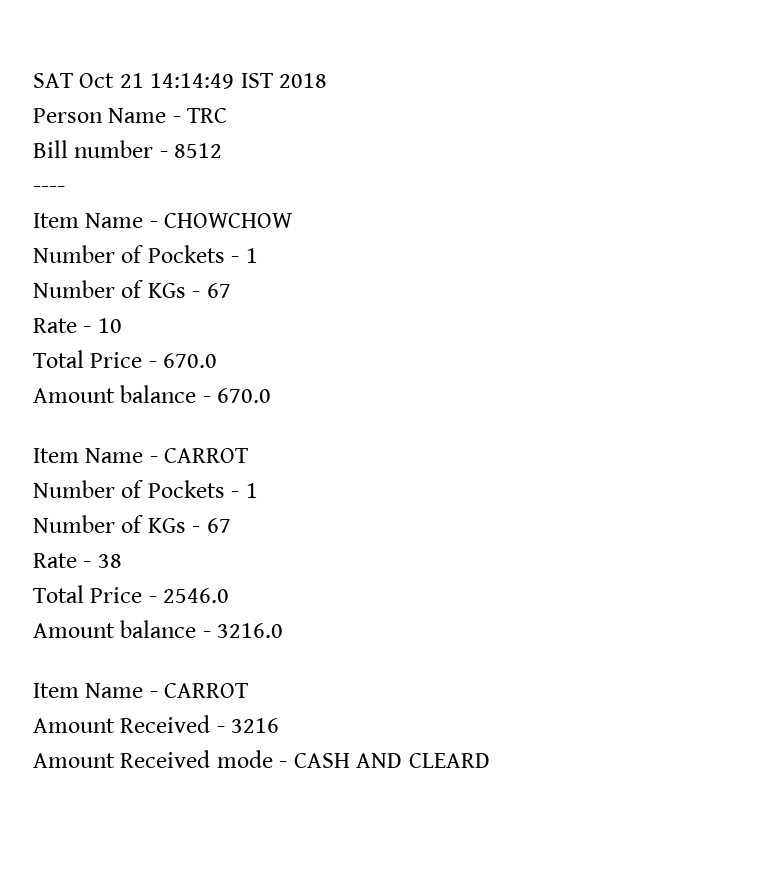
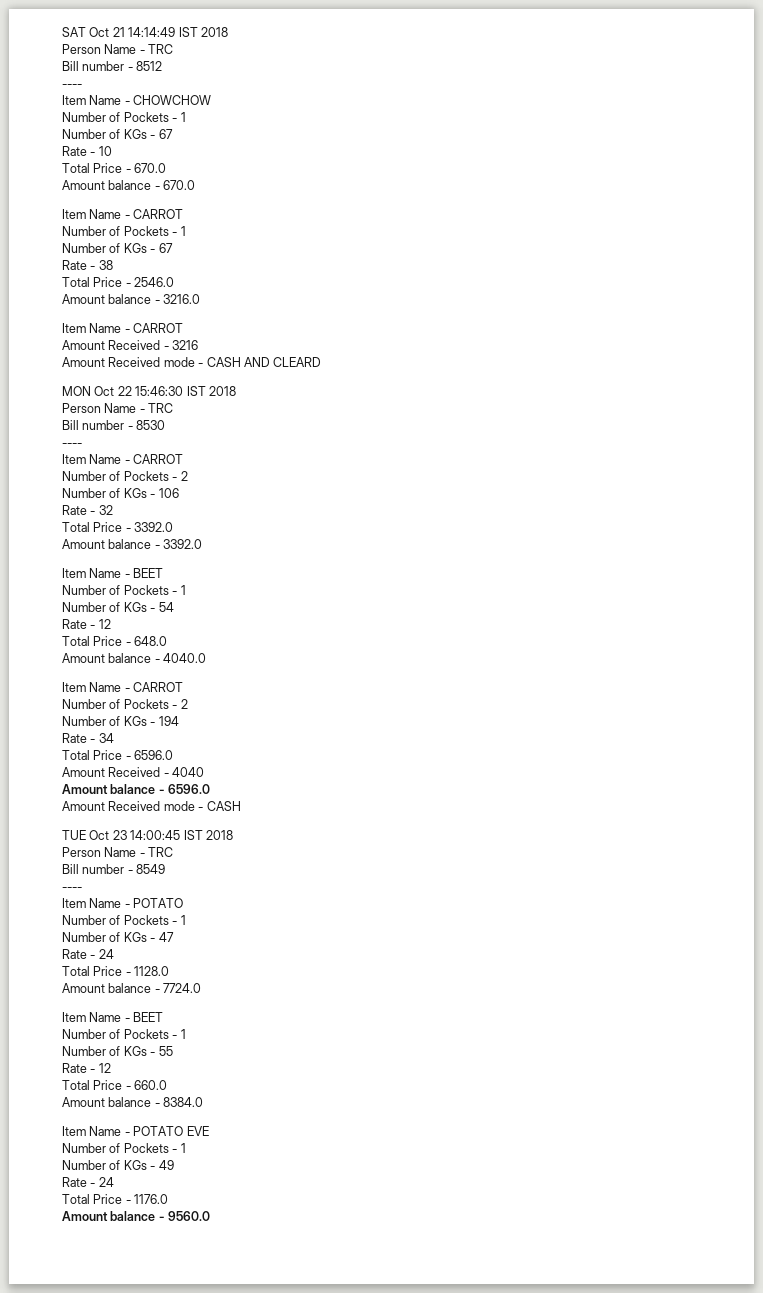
+ MON Oct 22 15:46:30 IST 2018
+ Person Name - TRC
+ Bill number - 8530
+ ----
+ Item Name - CARROT
+ Number of Pockets - 2
+ Number of KGs - 106
+ Rate - 32
+ Total Price - 3392.0
+ Amount balance - 3392.0
+ Item Name - BEET
+ Number of Pockets - 1
+ Number of KGs - 54
+ Rate - 12
+ Total Price - 648.0
+ Amount balance - 4040.0
+ Item Name - CARROT
+ Number of Pockets - 2
+ Number of KGs - 194
+ Rate - 34
+ Total Price - 6596.0
+ Amount Received - 4040
+ Amount balance - 6596.0
+ Amount Received mode - CASH
+ TUE Oct 23 14:00:45 IST 2018
+ Person Name - TRC
+ Bill number - 8549
+ ----
+ Item Name - POTATO
+ Number of Pockets - 1
+ Number of KGs - 47
+ Rate - 24
+ Total Price - 1128.0
+ Amount balance - 7724.0
+ Item Name - BEET
+ Number of Pockets - 1
+ Number of KGs - 55
+ Rate - 12
+ Total Price - 660.0
+ Amount balance - 8384.0
+ Item Name - POTATO EVE
+ Number of Pockets - 1
+ Number of KGs - 49
+ Rate - 24
+ Total Price - 1176.0
+ Amount balance - 9560.0

